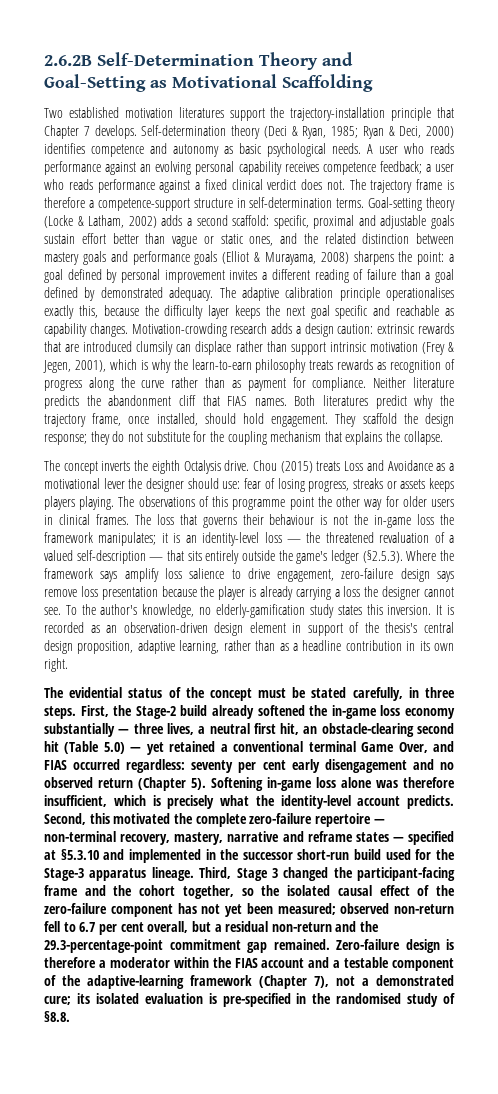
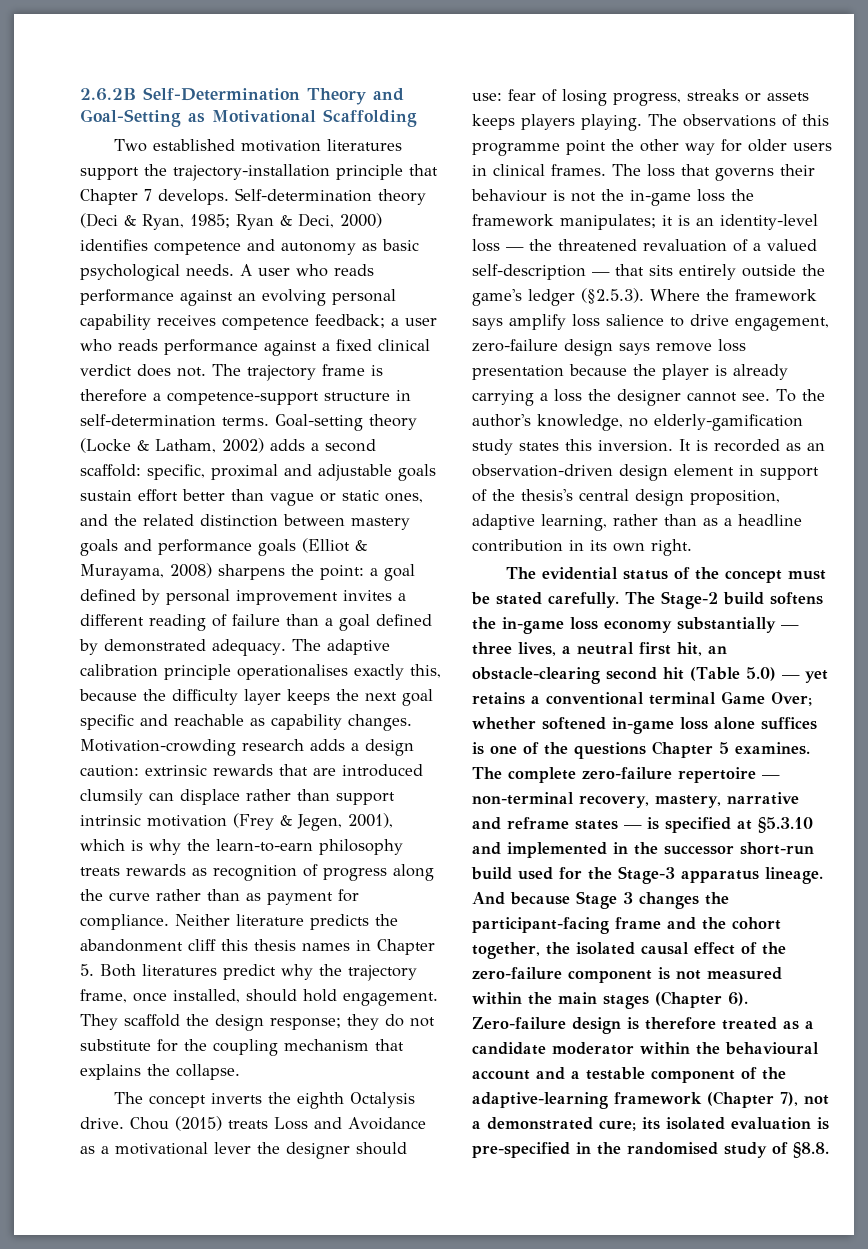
- Neither literature predicts the abandonment cliff that FIAS names. Both literatures predict why the trajectory frame, once installed, should hold engagement.
+ Neither literature predicts the abandonment cliff this thesis names in Chapter 5. Both literatures predict why the trajectory frame, once installed, should hold engagement.
- The evidential status of the concept must be stated carefully, in three steps. First, the Stage-2 build already softened the in-game loss economy substantially — three lives, a neutral first hit, an obstacle-clearing second hit (Table 5.0) — yet retained a conventional terminal Game Over, and FIAS occurred regardless: seventy per cent early disengagement and no observed return (Chapter 5). Softening in-game loss alone was therefore insufficient, which is precisely what the identity-level account predicts. Second, this motivated the complete zero-failure repertoire — non-terminal recovery, mastery, narrative and reframe states — specified at §5.3.10 and implemented in the successor short-run build used for the Stage-3 apparatus lineage.
+ The evidential status of the concept must be stated carefully. The Stage-2 build softens the in-game loss economy substantially — three lives, a neutral first hit, an obstacle-clearing second hit (Table 5.0) — yet retains a conventional terminal Game Over; whether softened in-game loss alone suffices is one of the questions Chapter 5 examines. The complete zero-failure repertoire — non-terminal recovery, mastery, narrative and reframe states — is specified at §5.3.10 and implemented in the successor short-run build used for the Stage-3 apparatus lineage.
- Third, Stage 3 changed the participant-facing frame and the cohort together, so the isolated causal effect of the zero-failure component has not yet been measured; observed non-return fell to 6.7 per cent overall, but a residual non-return and the 29.3-percentage-point commitment gap remained. Zero-failure design is therefore a moderator within the FIAS account and a testable component of the adaptive-learning framework (Chapter 7), not a demonstrated cure; its isolated evaluation is pre-specified in the randomised study of §8.8.
+ And because Stage 3 changes the participant-facing frame and the cohort together, the isolated causal effect of the zero-failure component is not measured within the main stages (Chapter 6). Zero-failure design is therefore treated as a candidate moderator within the behavioural account and a testable component of the adaptive-learning framework (Chapter 7), not a demonstrated cure; its isolated evaluation is pre-specified in the randomised study of §8.8.

